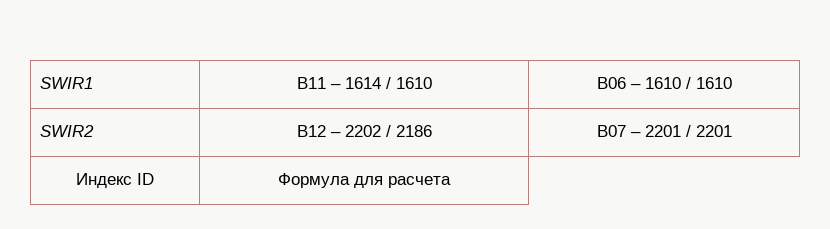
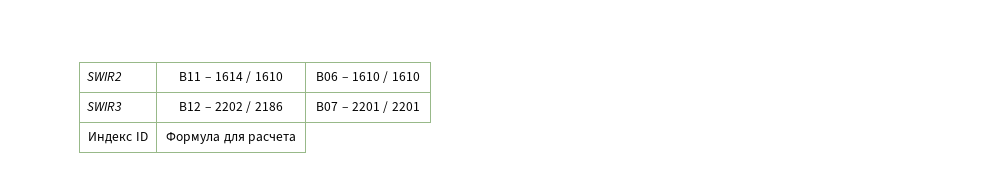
- SWIR1 | B11 – 1614 / 1610 | B06 – 1610 / 1610
+ SWIR2 | B11 – 1614 / 1610 | B06 – 1610 / 1610
- SWIR2 | B12 – 2202 / 2186 | B07 – 2201 / 2201
+ SWIR3 | B12 – 2202 / 2186 | B07 – 2201 / 2201

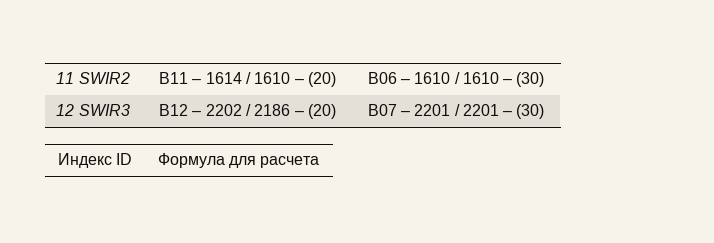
- SWIR2 | B11 – 1614 / 1610 | B06 – 1610 / 1610
- SWIR3 | B12 – 2202 / 2186 | B07 – 2201 / 2201
+ 11 SWIR2 | B11 – 1614 / 1610 – (20) | B06 – 1610 / 1610 – (30)
+ 12 SWIR3 | B12 – 2202 / 2186 – (20) | B07 – 2201 / 2201 – (30)

